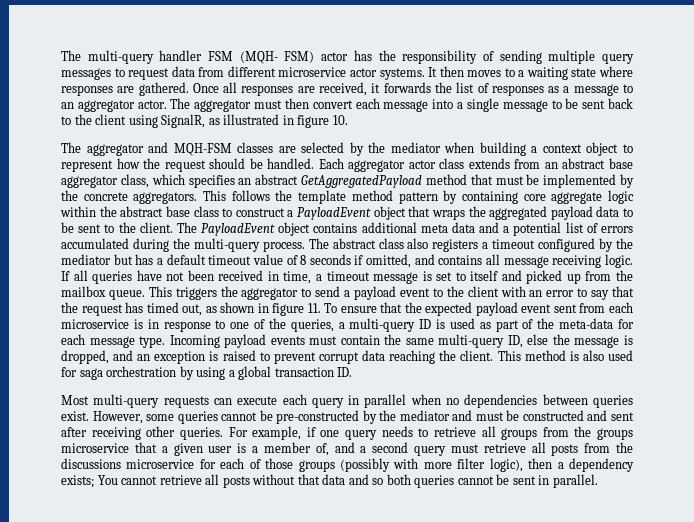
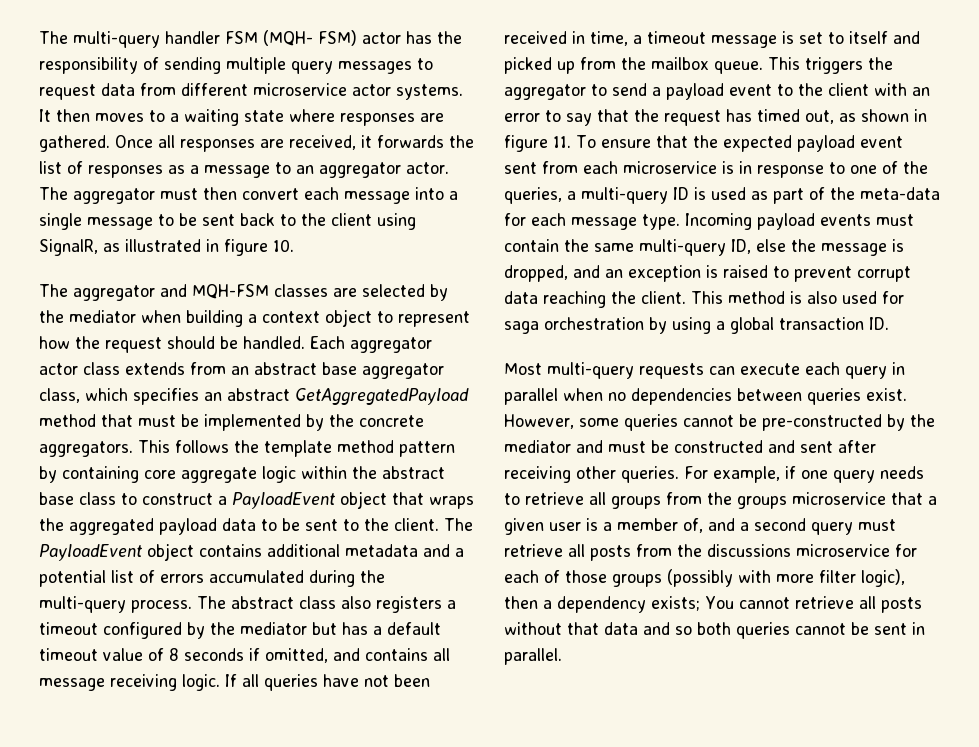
- The PayloadEvent object contains additional meta data and a potential list of errors accumulated during the multi-query process.
+ The PayloadEvent object contains additional metadata and a potential list of errors accumulated during the multi-query process.

